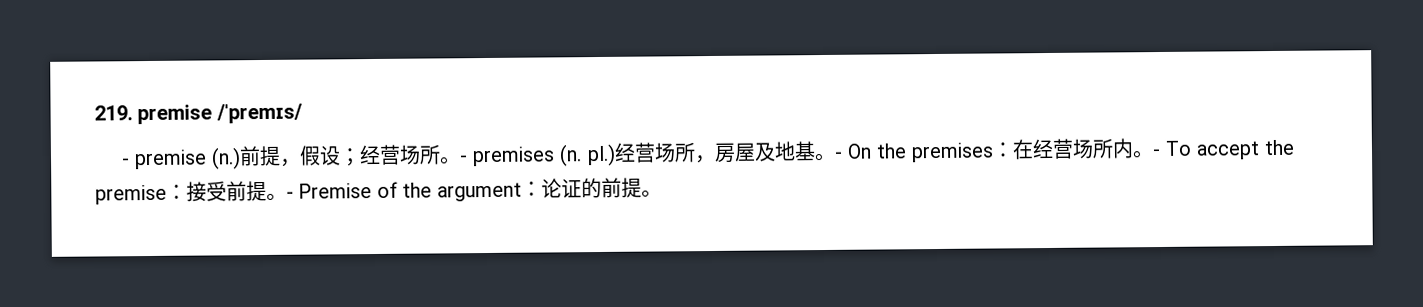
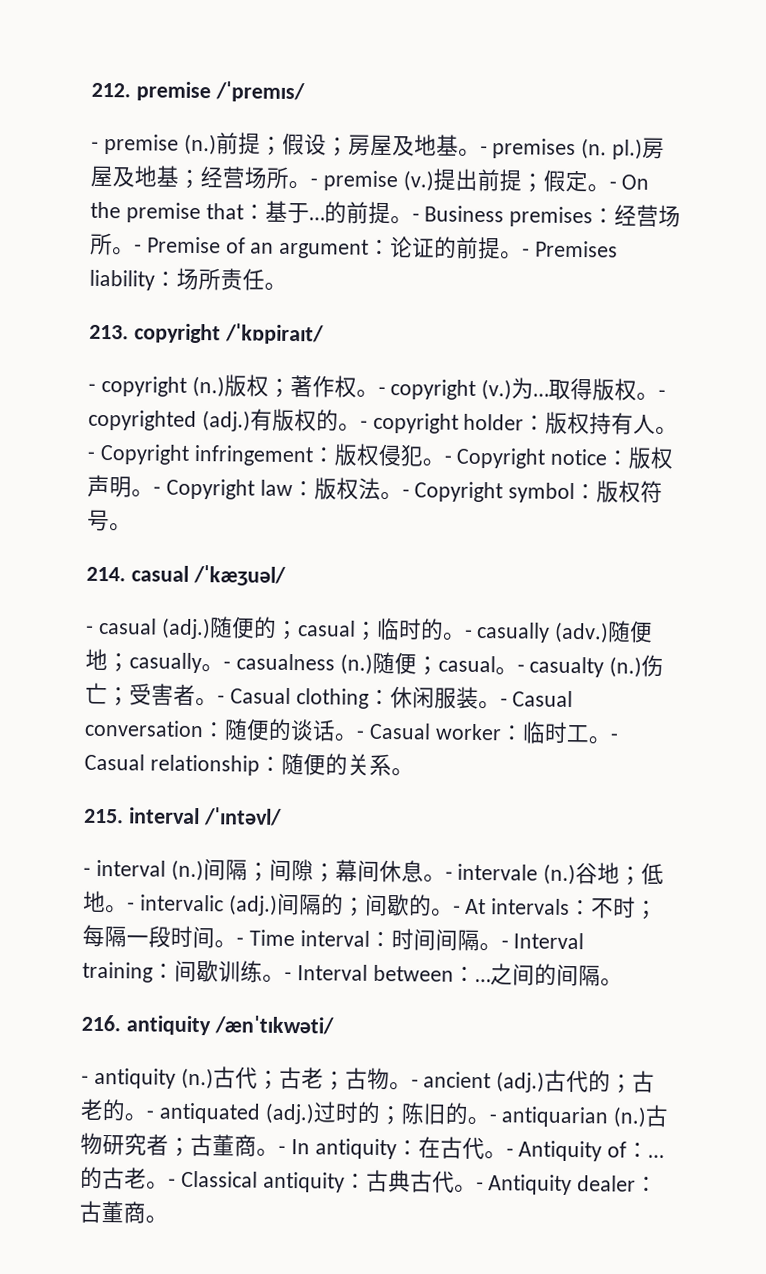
- 219. premise /ˈpremɪs/
+ 212. premise /ˈpremɪs/
- 前提，假设；经营场所。- premises (n. pl.)经营场所，房屋及地基。- On the premises：在经营场所内。- To accept the premise：接受前提。
+ 前提；假设；房屋及地基。- premises (n. pl.)房屋及地基；经营场所。- premise (v.)提出前提；假定。- On the premise that：基于…的前提。- Business premises：经营场所。
- - Premise of the argument：论证的前提。
+ - Premise of an argument：论证的前提。
+ - Premises liability：场所责任。
+ 213. copyright /ˈkɒpiraɪt/
+ - copyright (n.)版权；著作权。- copyright (v.)为…取得版权。- copyrighted (adj.)有版权的。- copyright holder：版权持有人。- Copyright infringement：版权侵犯。- Copyright notice：版权声明。- Copyright law：版权法。- Copyright symbol：版权符号。
+ 214. casual /ˈkæʒuəl/
+ - casual (adj.)随便的；casual；临时的。- casually (adv.)随便地；casually。- casualness (n.)随便；casual。- casualty (n.)伤亡；受害者。- Casual clothing：休闲服装。- Casual conversation：随便的谈话。- Casual worker：临时工。- Casual relationship：随便的关系。
+ 215. interval /ˈɪntəvl/
+ - interval (n.)间隔；间隙；幕间休息。- intervale (n.)谷地；低地。- intervalic (adj.)间隔的；间歇的。- At intervals：不时；每隔一段时间。- Time interval：时间间隔。- Interval training：间歇训练。- Interval between：…之间的间隔。
+ 216. antiquity /ænˈtɪkwəti/
+ - antiquity (n.)古代；古老；古物。- ancient (adj.)古代的；古老的。- antiquated (adj.)过时的；陈旧的。- antiquarian (n.)古物研究者；古董商。- In antiquity：在古代。- Antiquity of：…的古老。- Classical antiquity：古典古代。- Antiquity dealer：古董商。

